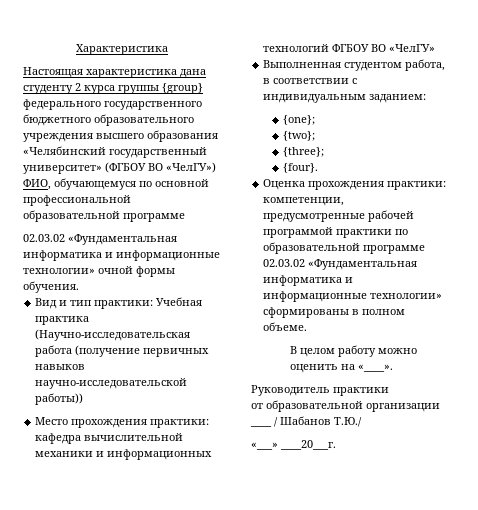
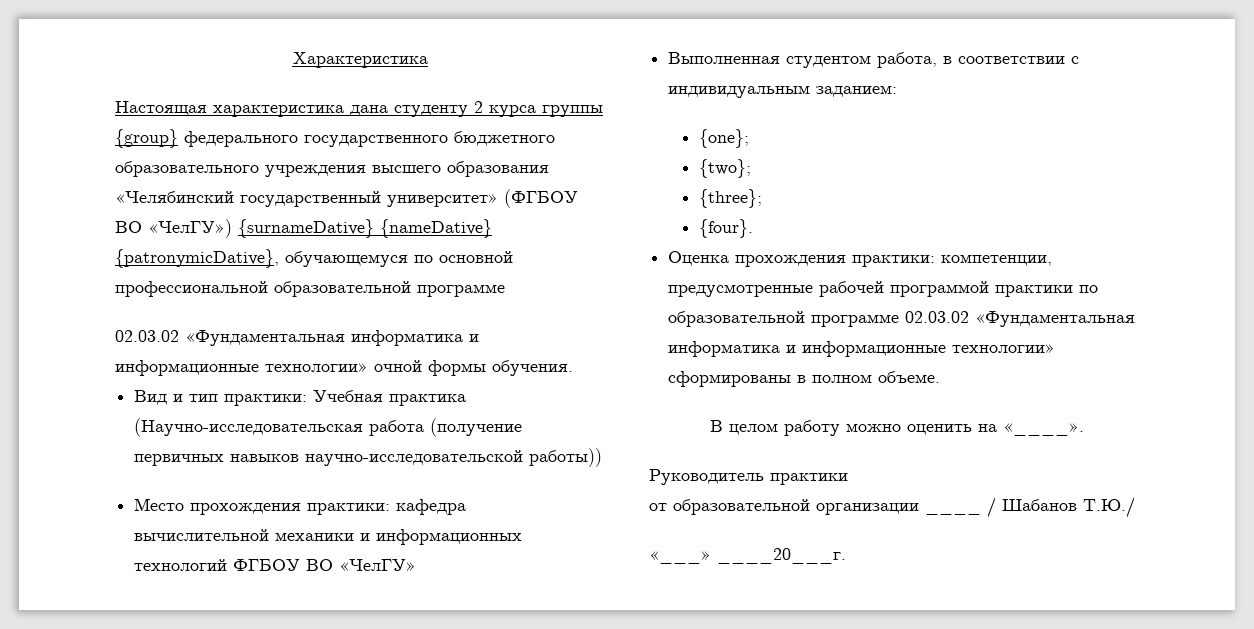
- Настоящая характеристика дана студенту 2 курса группы {group} федерального государственного бюджетного образовательного учреждения высшего образования «Челябинский государственный университет» (ФГБОУ ВО «ЧелГУ») ФИО, обучающемуся по основной профессиональной образовательной программе
+ Настоящая характеристика дана студенту 2 курса группы {group} федерального государственного бюджетного образовательного учреждения высшего образования «Челябинский государственный университет» (ФГБОУ ВО «ЧелГУ») {surnameDative} {nameDative} {patronymicDative}, обучающемуся по основной профессиональной образовательной программе

